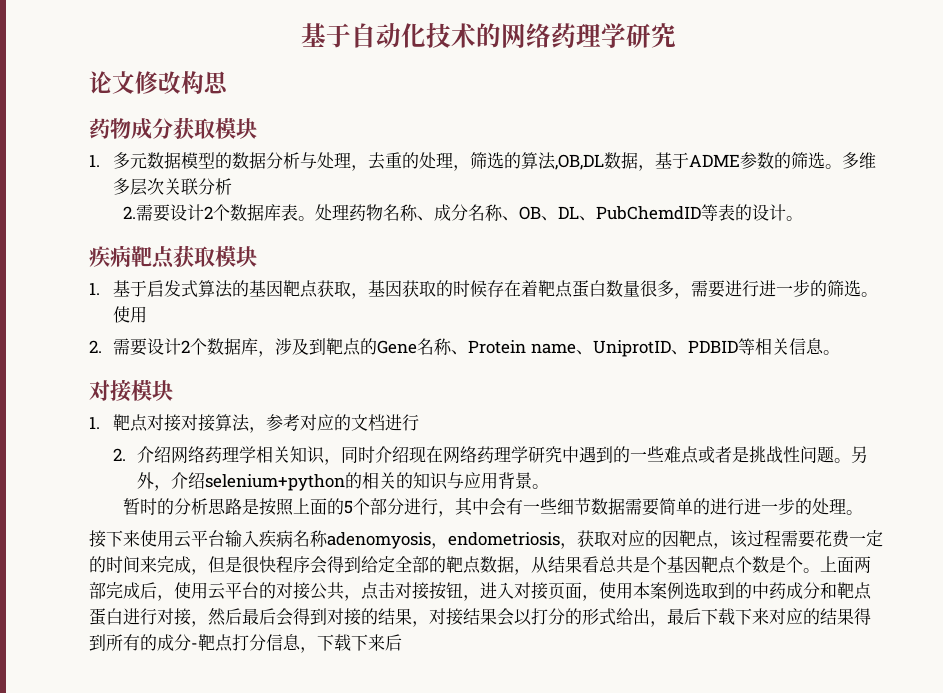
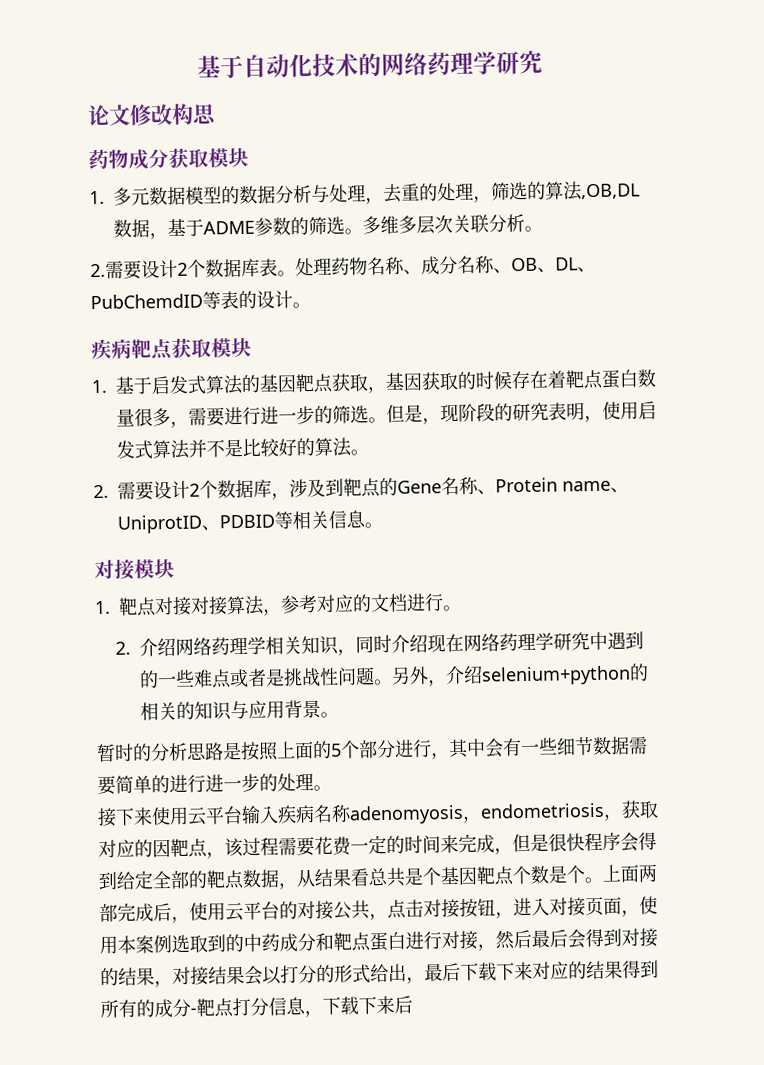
- 多维多层次关联分析
+ 多维多层次关联分析。
- 1.基于启发式算法的基因靶点获取，基因获取的时候存在着靶点蛋白数量很多，需要进行进一步的筛选。使用
+ 1.基于启发式算法的基因靶点获取，基因获取的时候存在着靶点蛋白数量很多，需要进行进一步的筛选。但是，现阶段的研究表明，使用启发式算法并不是比较好的算法。
- 1.靶点对接对接算法，参考对应的文档进行
+ 1.靶点对接对接算法，参考对应的文档进行。

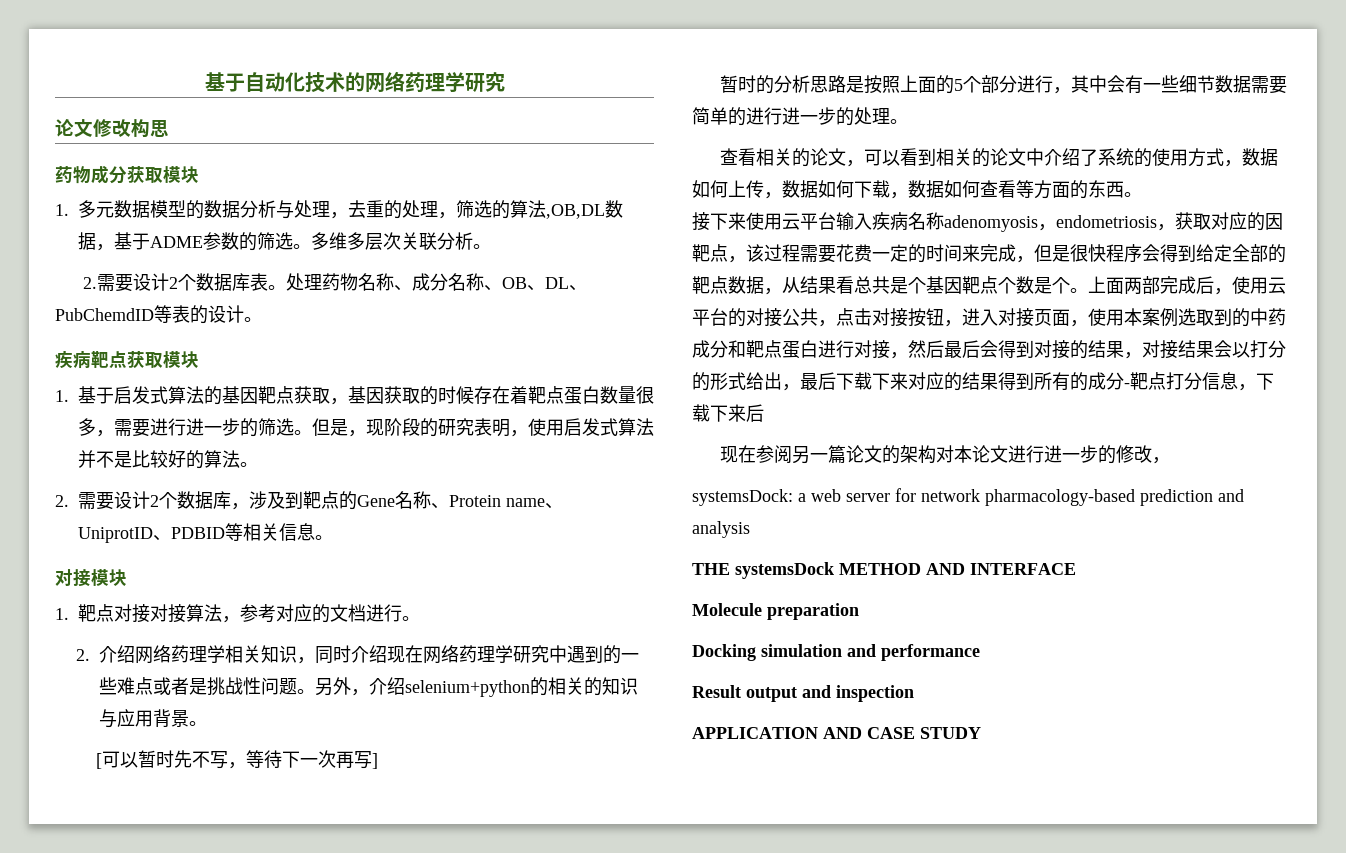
+ [可以暂时先不写，等待下一次再写]
+ 查看相关的论文，可以看到相关的论文中介绍了系统的使用方式，数据如何上传，数据如何下载，数据如何查看等方面的东西。
+ 现在参阅另一篇论文的架构对本论文进行进一步的修改，
+ systemsDock: a web server for network pharmacology-based prediction and analysis
+ THE systemsDock METHOD AND INTERFACE
+ Molecule preparation
+ Docking simulation and performance
+ Result output and inspection
+ APPLICATION AND CASE STUDY

